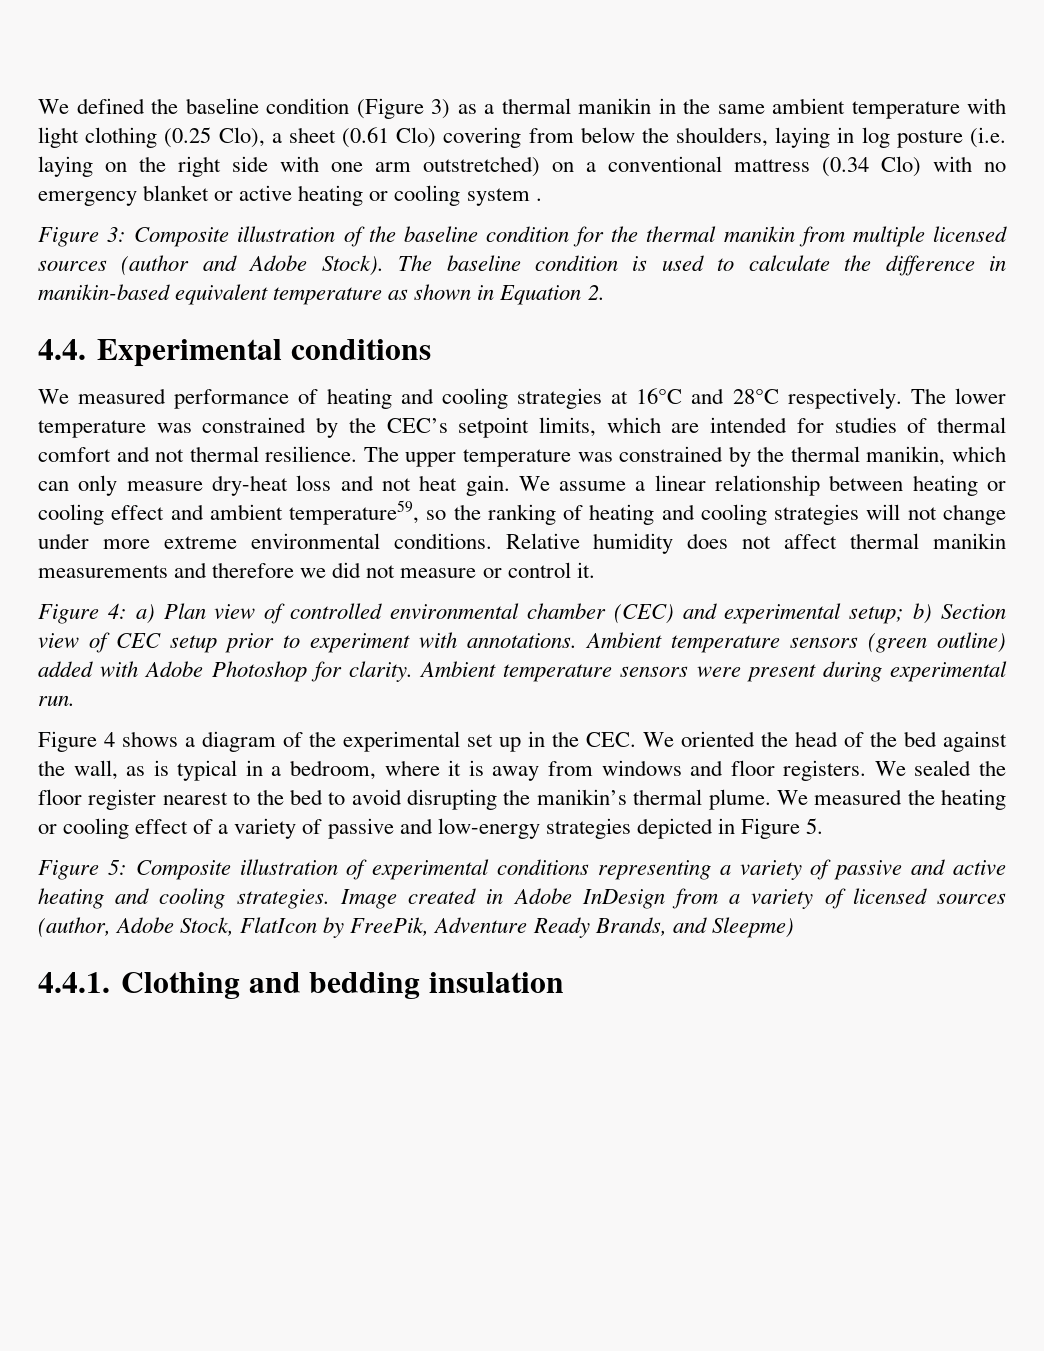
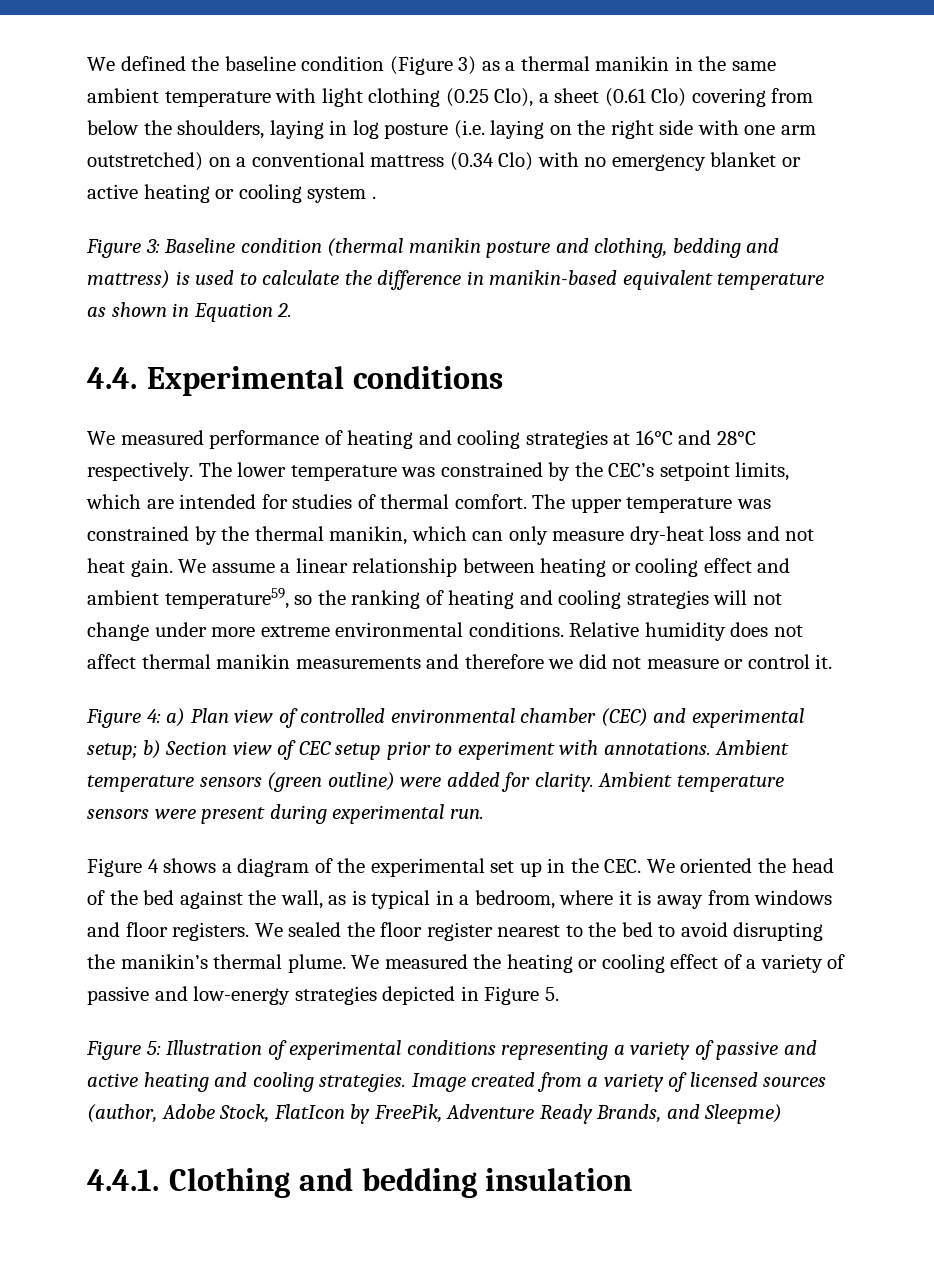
- Figure 3: Composite illustration of the baseline condition for the thermal manikin from multiple licensed sources (author and Adobe Stock). The baseline condition is used to calculate the difference in manikin-based equivalent temperature as shown in Equation 2.
+ Figure 3: Baseline condition (thermal manikin posture and clothing, bedding and mattress) is used to calculate the difference in manikin-based equivalent temperature as shown in Equation 2.
- The lower temperature was constrained by the CEC’s setpoint limits, which are intended for studies of thermal comfort and not thermal resilience.
+ The lower temperature was constrained by the CEC’s setpoint limits, which are intended for studies of thermal comfort.
- Ambient temperature sensors (green outline) added with Adobe Photoshop for clarity.
+ Ambient temperature sensors (green outline) were added for clarity.
- Figure 5: Composite illustration of experimental conditions representing a variety of passive and active heating and cooling strategies.
+ Figure 5: Illustration of experimental conditions representing a variety of passive and active heating and cooling strategies.
- Image created in Adobe InDesign from a variety of licensed sources (author, Adobe Stock, FlatIcon by FreePik, Adventure Ready Brands, and Sleepme)
+ Image created from a variety of licensed sources (author, Adobe Stock, FlatIcon by FreePik, Adventure Ready Brands, and Sleepme)

